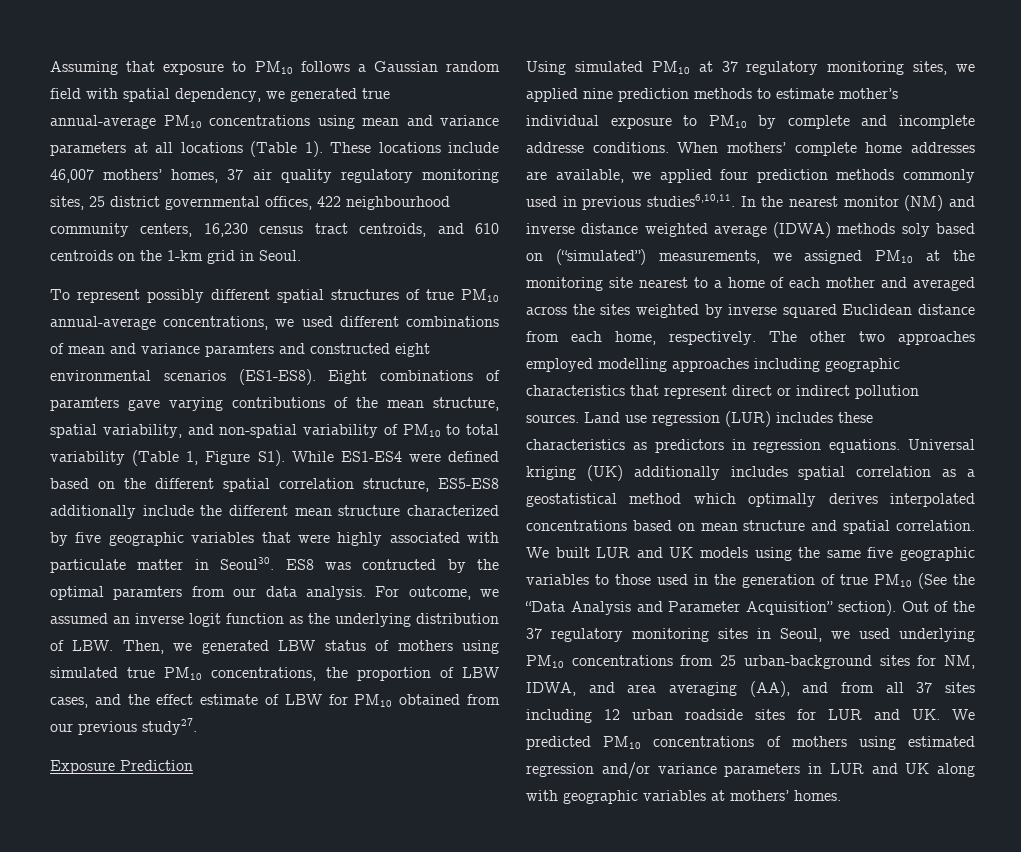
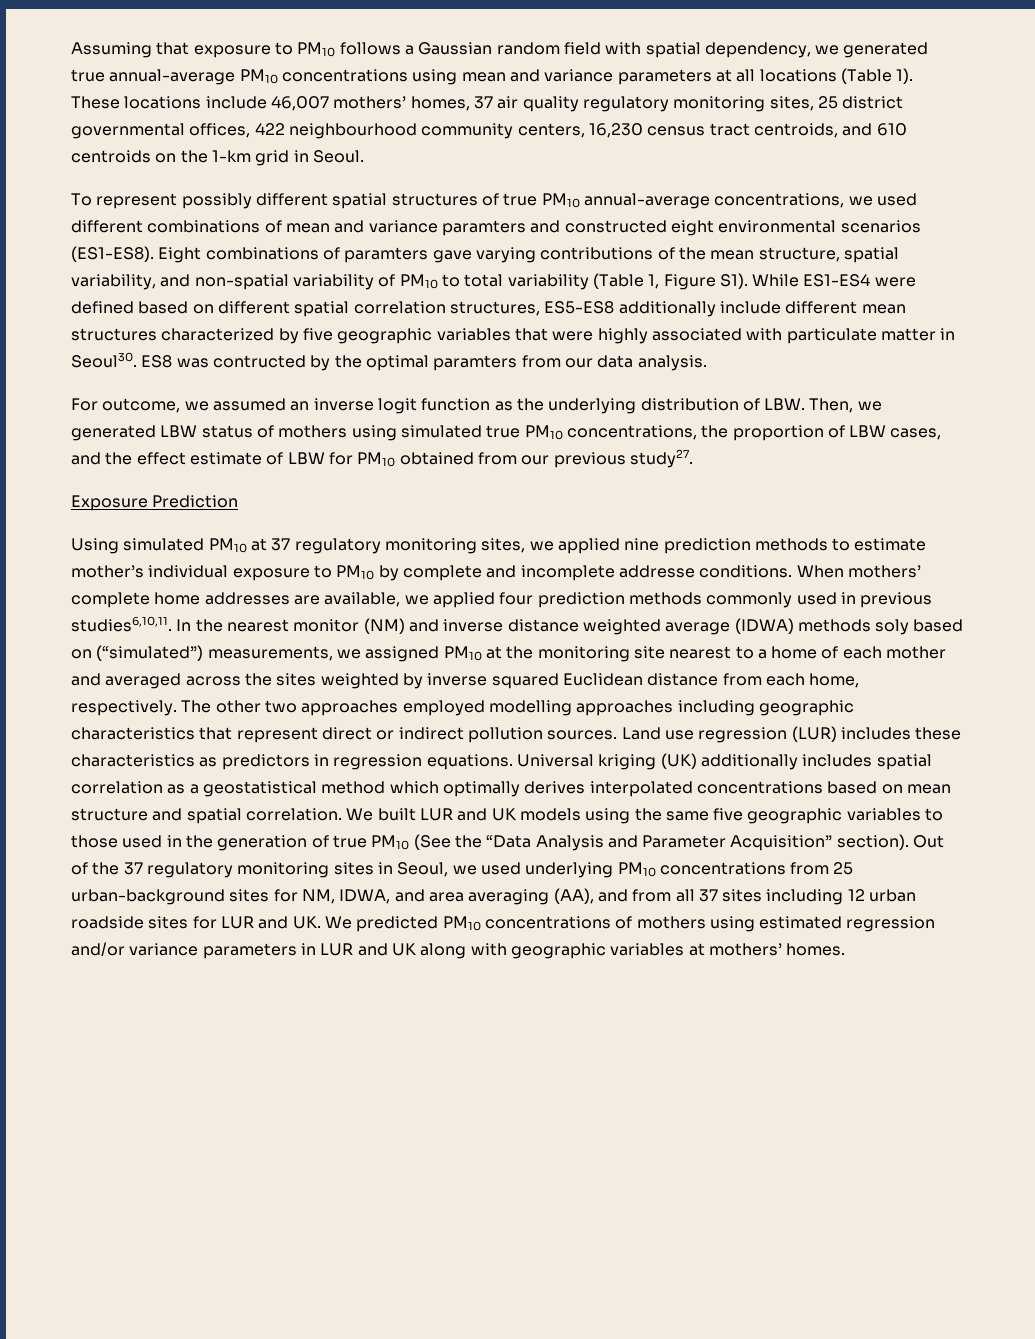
- Eight combinations of paramters gave varying contributions of the mean structure, spatial variability, and non-spatial variability of PM10 to total variability (Table 1, Figure S1). While ES1-ES4 were defined based on the different spatial correlation structure, ES5-ES8 additionally include the different mean structure characterized by five geographic variables that were highly associated with particulate matter in Seoul30.
+ Eight combinations of paramters gave varying contributions of the mean structure, spatial variability, and non-spatial variability of PM10 to total variability (Table 1, Figure S1). While ES1-ES4 were defined based on different spatial correlation structures, ES5-ES8 additionally include different mean structures characterized by five geographic variables that were highly associated with particulate matter in Seoul30.
- ES8 was contructed by the optimal paramters from our data analysis. For outcome, we assumed an inverse logit function as the underlying distribution of LBW. Then, we generated LBW status of mothers using simulated true PM10 concentrations, the proportion of LBW cases, and the effect estimate of LBW for PM10 obtained from our previous study27.
+ ES8 was contructed by the optimal paramters from our data analysis.
+ For outcome, we assumed an inverse logit function as the underlying distribution of LBW. Then, we generated LBW status of mothers using simulated true PM10 concentrations, the proportion of LBW cases, and the effect estimate of LBW for PM10 obtained from our previous study27.

